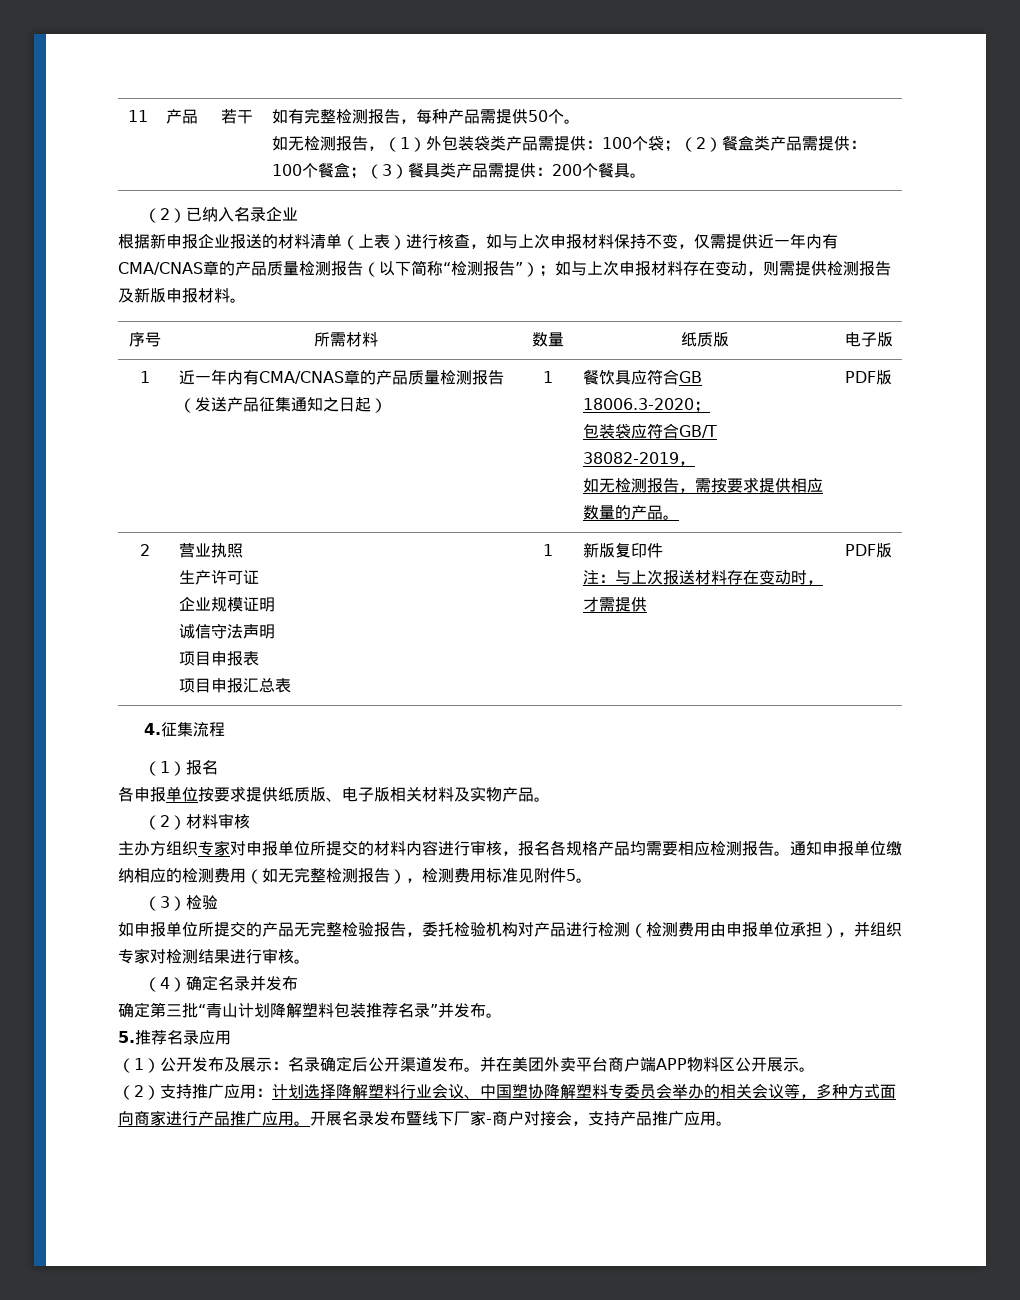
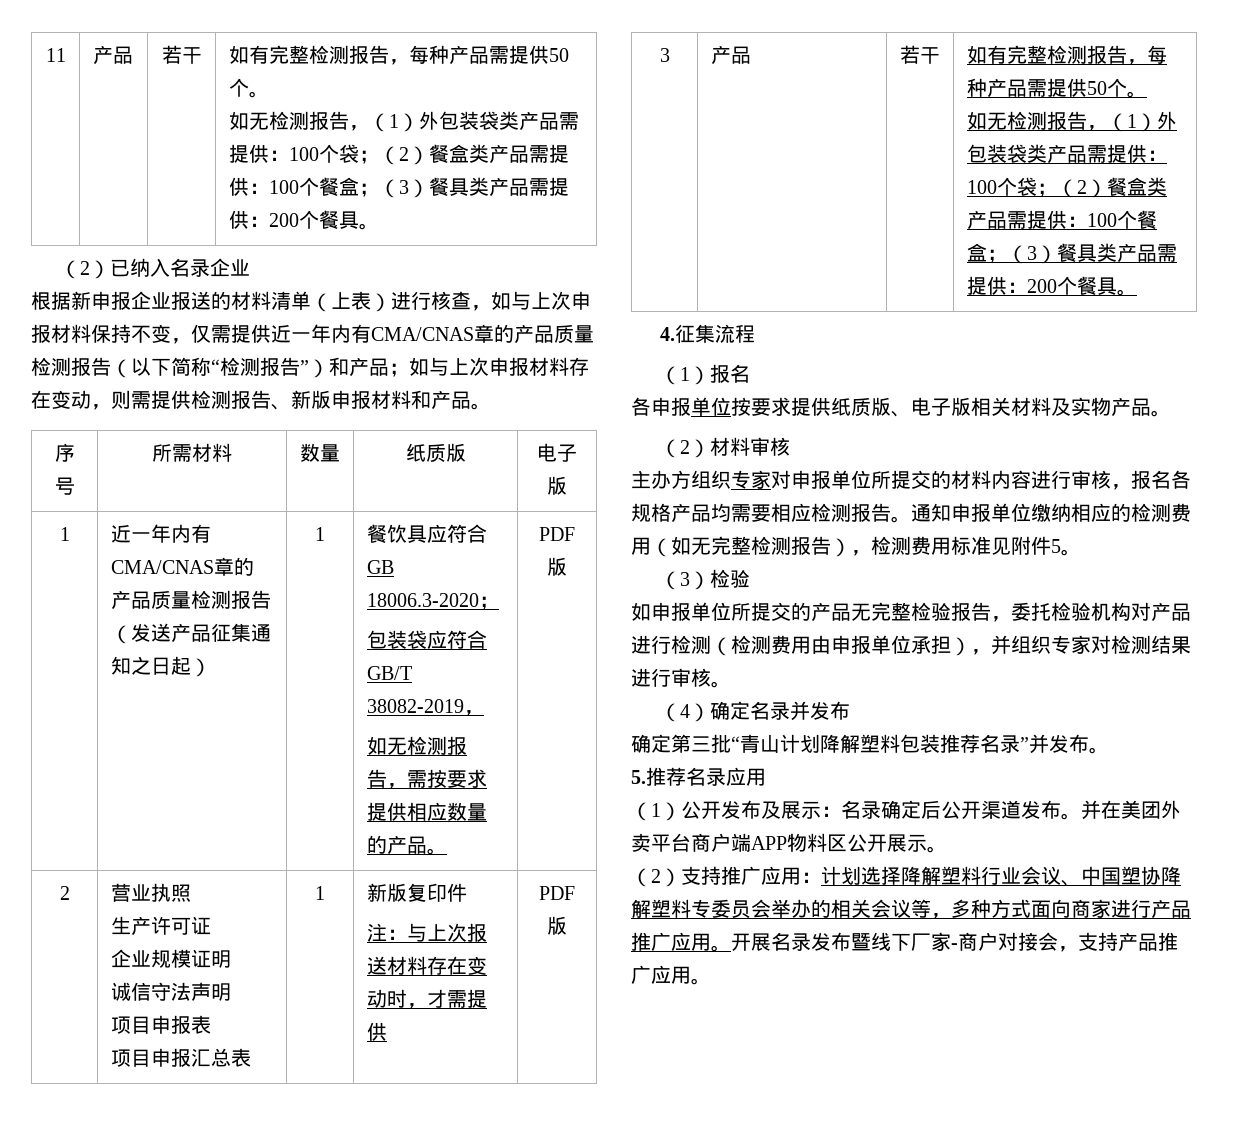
- 根据新申报企业报送的材料清单（上表）进行核查，如与上次申报材料保持不变，仅需提供近一年内有CMA/CNAS章的产品质量检测报告（以下简称“检测报告”）；如与上次申报材料存在变动，则需提供检测报告及新版申报材料。
+ 根据新申报企业报送的材料清单（上表）进行核查，如与上次申报材料保持不变，仅需提供近一年内有CMA/CNAS章的产品质量检测报告（以下简称“检测报告”）和产品；如与上次申报材料存在变动，则需提供检测报告、新版申报材料和产品。
+ 3 | 产品 | 若干 | 如有完整检测报告，每种产品需提供50个。
+ 如无检测报告，（1）外包装袋类产品需提供：100个袋；（2）餐盒类产品需提供：100个餐盒；（3）餐具类产品需提供：200个餐具。

